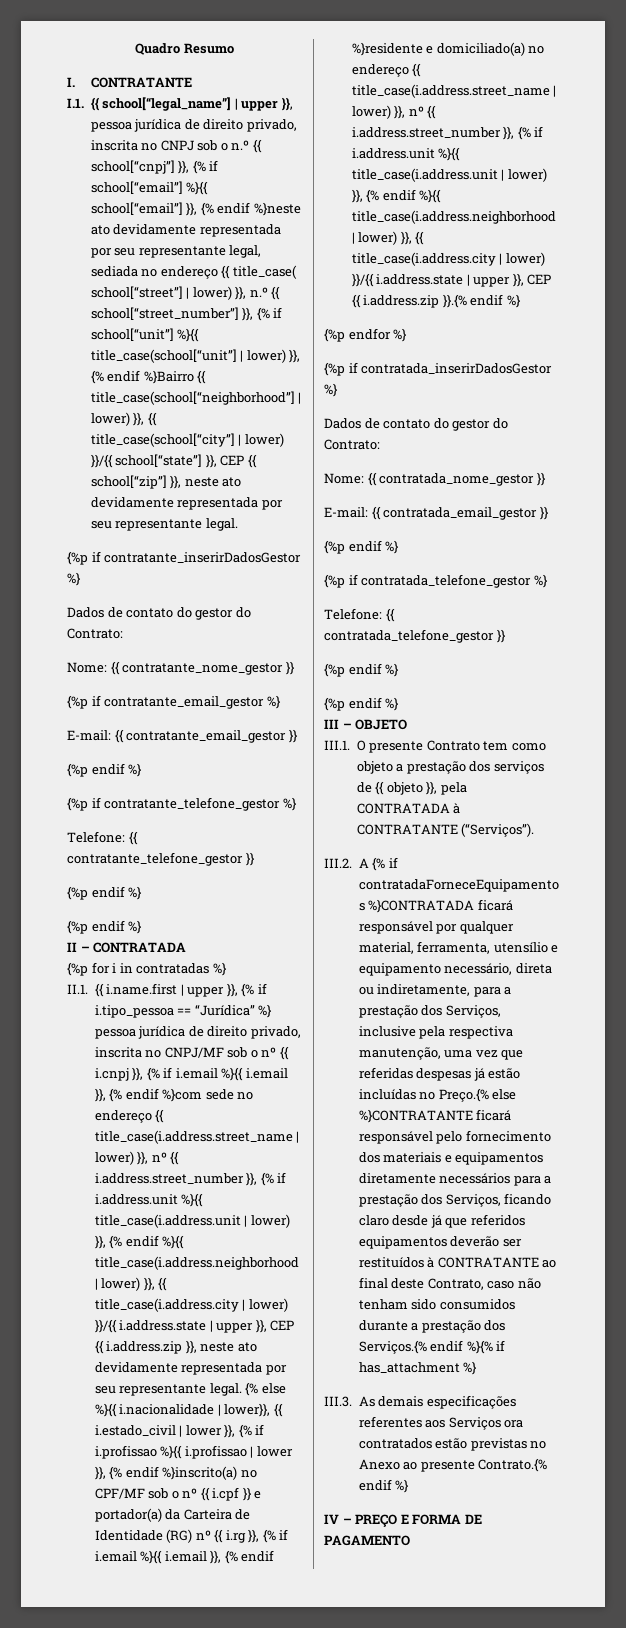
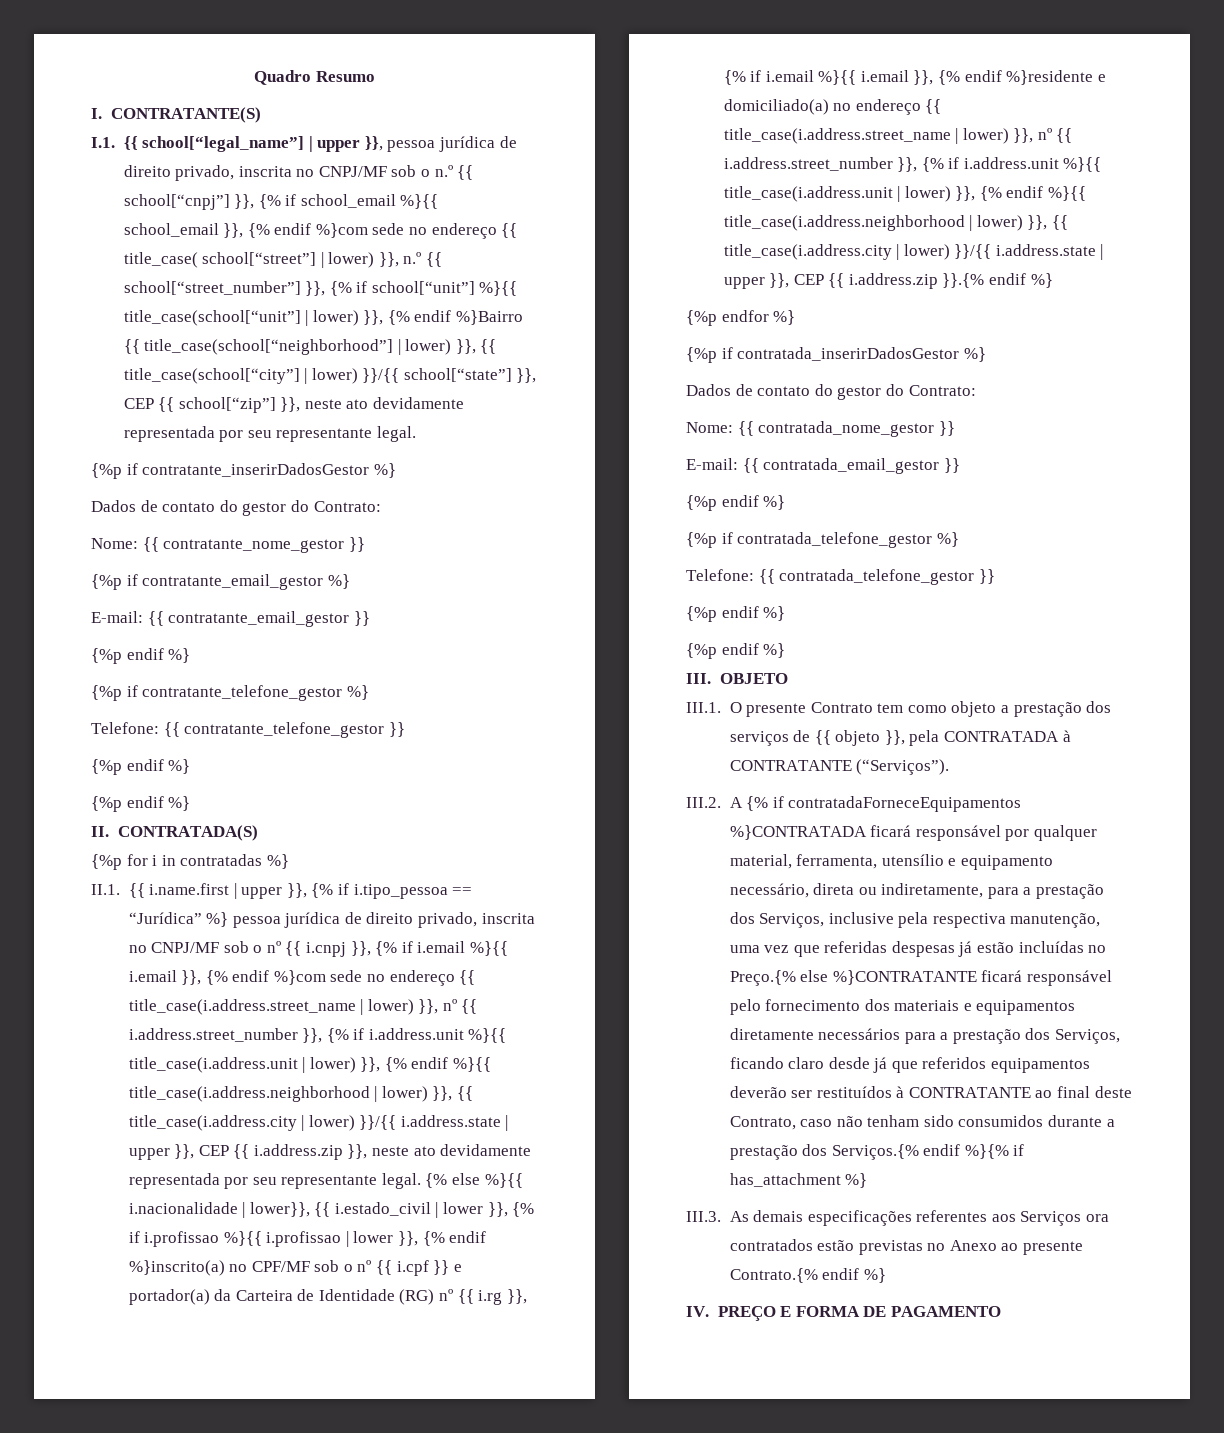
- I. CONTRATANTE
+ I. CONTRATANTE(S)
- I.1. {{ school[“legal_name”] | upper }}, pessoa jurídica de direito privado, inscrita no CNPJ sob o n.º {{ school[“cnpj”] }}, {% if school[“email”] %}{{ school[“email”] }}, {% endif %}neste ato devidamente representada por seu representante legal, sediada no endereço {{ title_case( school[“street”] | lower) }}, n.º {{ school[“street_number”] }}, {% if school[“unit”] %}{{ title_case(school[“unit”] | lower) }}, {% endif %}Bairro {{ title_case(school[“neighborhood”] | lower) }}, {{ title_case(school[“city”] | lower) }}/{{ school[“state”] }}, CEP {{ school[“zip”] }}, neste ato devidamente representada por seu representante legal.
+ I.1. {{ school[“legal_name”] | upper }}, pessoa jurídica de direito privado, inscrita no CNPJ/MF sob o n.º {{ school[“cnpj”] }}, {% if school_email %}{{ school_email }}, {% endif %}com sede no endereço {{ title_case( school[“street”] | lower) }}, n.º {{ school[“street_number”] }}, {% if school[“unit”] %}{{ title_case(school[“unit”] | lower) }}, {% endif %}Bairro {{ title_case(school[“neighborhood”] | lower) }}, {{ title_case(school[“city”] | lower) }}/{{ school[“state”] }}, CEP {{ school[“zip”] }}, neste ato devidamente representada por seu representante legal.
- II – CONTRATADA
+ II. CONTRATADA(S)
- III – OBJETO
+ III. OBJETO
- IV – PREÇO E FORMA DE PAGAMENTO
+ IV. PREÇO E FORMA DE PAGAMENTO

